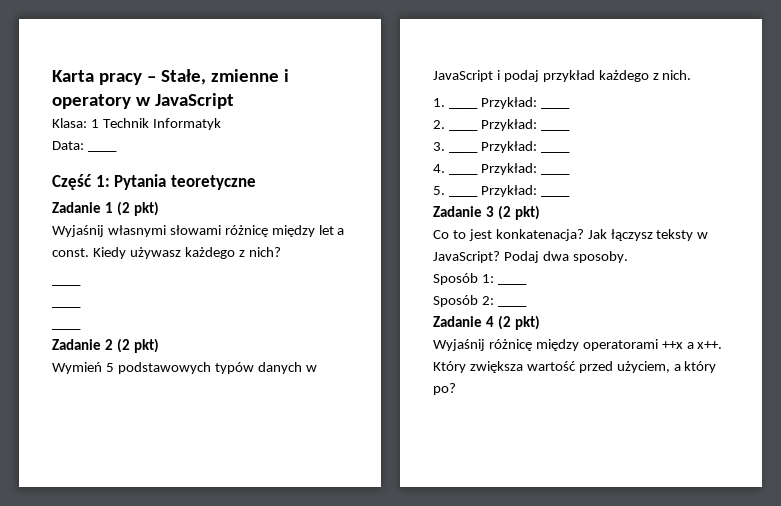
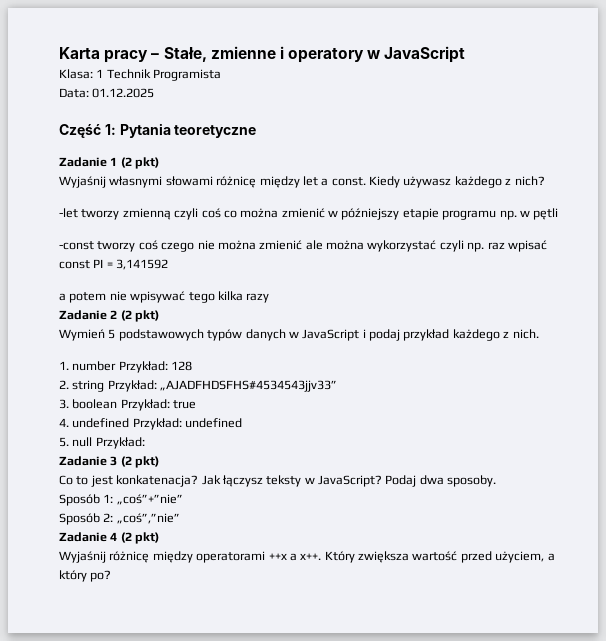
- Klasa: 1 Technik Informatyk
+ Klasa: 1 Technik Programista
- Data: ____
+ Data: 01.12.2025
  Kiedy używasz każdego z nich?
- ____
- ____
- ____
+ -let tworzy zmienną czyli coś co można zmienić w późniejszy etapie programu np. w pętli
+ -const tworzy coś czego nie można zmienić ale można wykorzystać czyli np. raz wpisać const PI = 3,141592
+ a potem nie wpisywać tego kilka razy
- 1. ____ Przykład: ____
- 2. ____ Przykład: ____
- 3. ____ Przykład: ____
- 4. ____ Przykład: ____
+ 1. number Przykład: 128
+ 2. string Przykład: „AJADFHDSFHS#4534543jjv33”
+ 3. boolean Przykład: true
+ 4. undefined Przykład: undefined
- 5. ____ Przykład: ____
+ 5. null Przykład:
- Sposób 1: ____
+ Sposób 1: „coś”+”nie”
- Sposób 2: ____
+ Sposób 2: „coś”,”nie”

